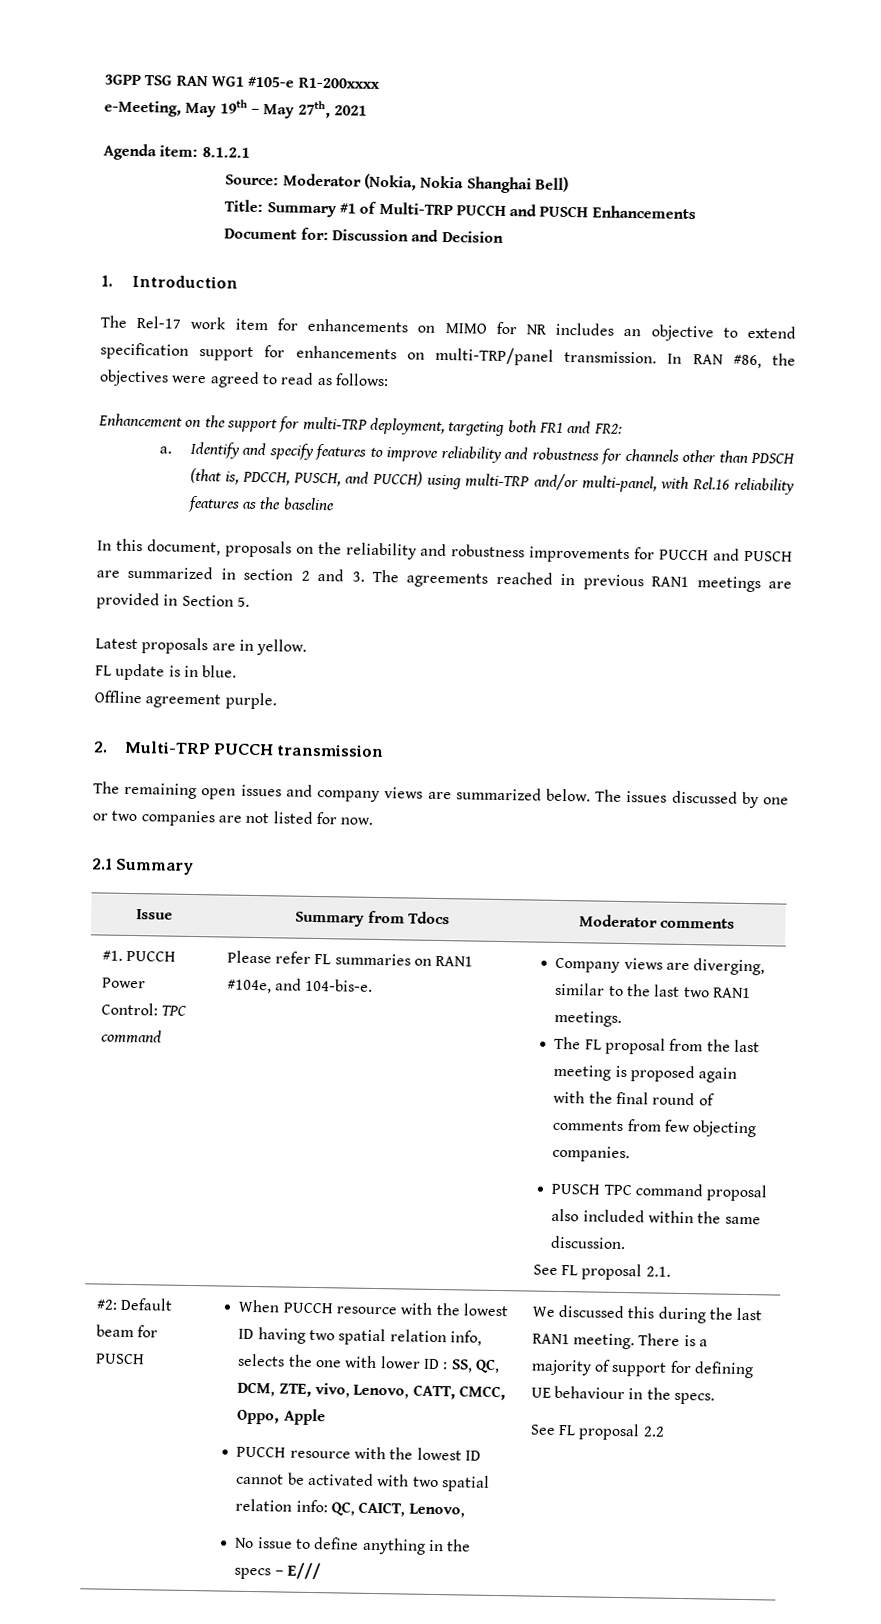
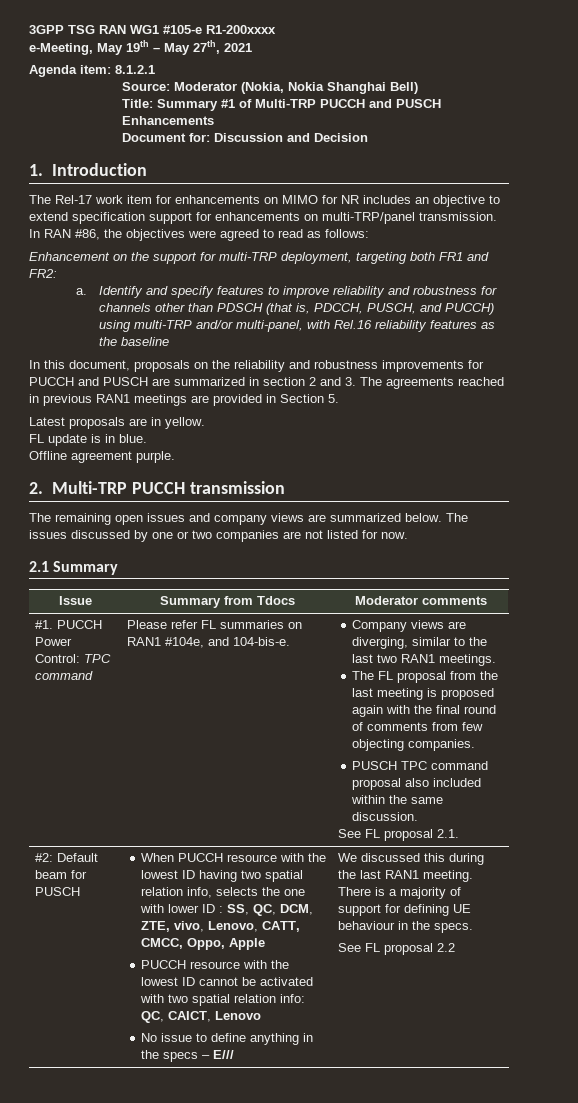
- PUCCH resource with the lowest ID cannot be activated with two spatial relation info: QC, CAICT, Lenovo,
+ PUCCH resource with the lowest ID cannot be activated with two spatial relation info: QC, CAICT, Lenovo

